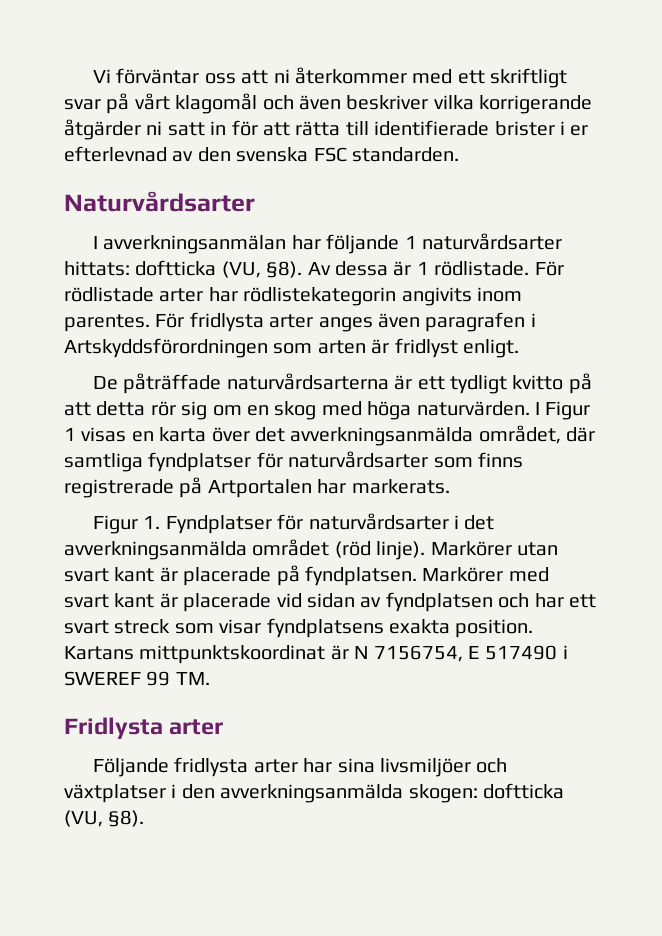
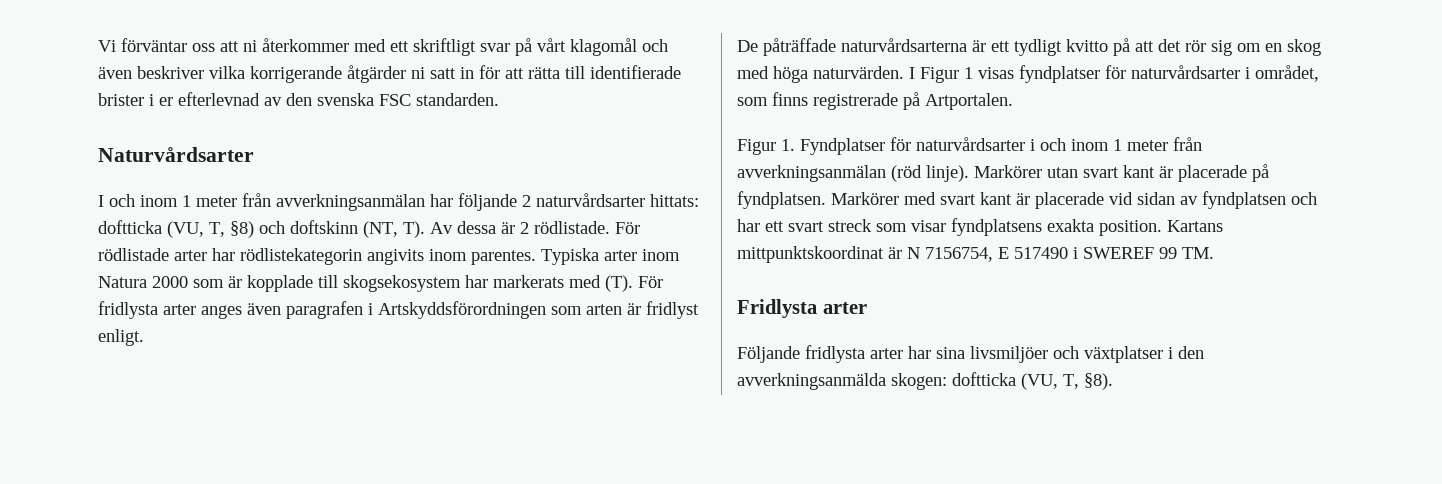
- I avverkningsanmälan har följande 1 naturvårdsarter hittats: doftticka (VU, §8). Av dessa är 1 rödlistade.
+ I och inom 1 meter från avverkningsanmälan har följande 2 naturvårdsarter hittats: doftticka (VU, T, §8) och doftskinn (NT, T). Av dessa är 2 rödlistade.
- För fridlysta arter anges även paragrafen i Artskyddsförordningen som arten är fridlyst enligt.
+ Typiska arter inom Natura 2000 som är kopplade till skogsekosystem har markerats med (T). För fridlysta arter anges även paragrafen i Artskyddsförordningen som arten är fridlyst enligt.
- De påträffade naturvårdsarterna är ett tydligt kvitto på att detta rör sig om en skog med höga naturvärden.
+ De påträffade naturvårdsarterna är ett tydligt kvitto på att det rör sig om en skog med höga naturvärden.
- I Figur 1 visas en karta över det avverkningsanmälda området, där samtliga fyndplatser för naturvårdsarter som finns registrerade på Artportalen har markerats.
+ I Figur 1 visas fyndplatser för naturvårdsarter i området, som finns registrerade på Artportalen.
- Figur 1. Fyndplatser för naturvårdsarter i det avverkningsanmälda området (röd linje).
+ Figur 1. Fyndplatser för naturvårdsarter i och inom 1 meter från avverkningsanmälan (röd linje).
- Följande fridlysta arter har sina livsmiljöer och växtplatser i den avverkningsanmälda skogen: doftticka (VU, §8).
+ Följande fridlysta arter har sina livsmiljöer och växtplatser i den avverkningsanmälda skogen: doftticka (VU, T, §8).

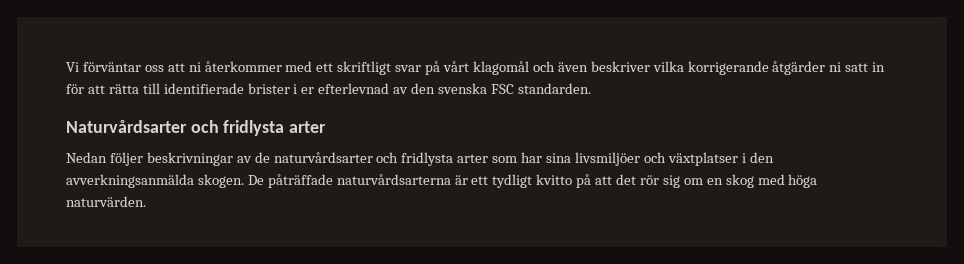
- Naturvårdsarter
- I och inom 1 meter från avverkningsanmälan har följande 2 naturvårdsarter hittats: doftticka (VU, T, §8) och doftskinn (NT, T). Av dessa är 2 rödlistade. För rödlistade arter har rödlistekategorin angivits inom parentes. Typiska arter inom Natura 2000 som är kopplade till skogsekosystem har markerats med (T). För fridlysta arter anges även paragrafen i Artskyddsförordningen som arten är fridlyst enligt.
- De påträffade naturvårdsarterna är ett tydligt kvitto på att det rör sig om en skog med höga naturvärden. I Figur 1 visas fyndplatser för naturvårdsarter i området, som finns registrerade på Artportalen.
- Figur 1. Fyndplatser för naturvårdsarter i och inom 1 meter från avverkningsanmälan (röd linje). Markörer utan svart kant är placerade på fyndplatsen. Markörer med svart kant är placerade vid sidan av fyndplatsen och har ett svart streck som visar fyndplatsens exakta position. Kartans mittpunktskoordinat är N 7156754, E 517490 i SWEREF 99 TM.
- Fridlysta arter
- Följande fridlysta arter har sina livsmiljöer och växtplatser i den avverkningsanmälda skogen: doftticka (VU, T, §8).
+ Naturvårdsarter och fridlysta arter
+ Nedan följer beskrivningar av de naturvårdsarter och fridlysta arter som har sina livsmiljöer och växtplatser i den avverkningsanmälda skogen. De påträffade naturvårdsarterna är ett tydligt kvitto på att det rör sig om en skog med höga naturvärden.

